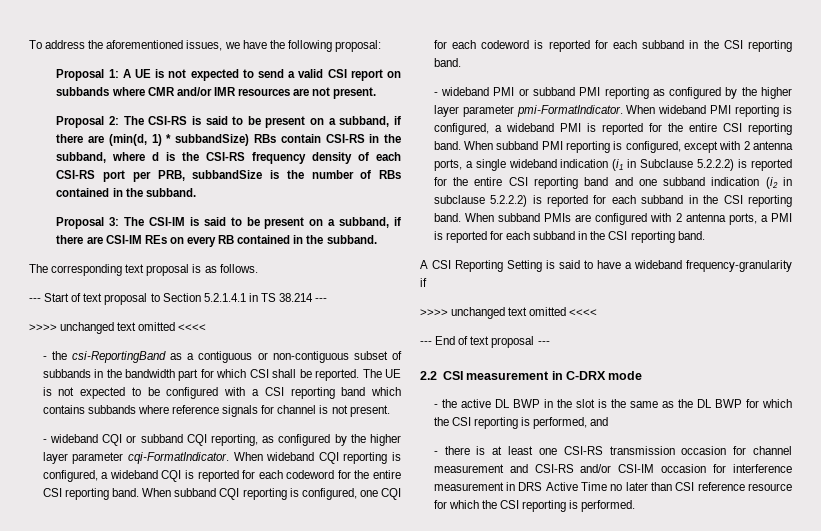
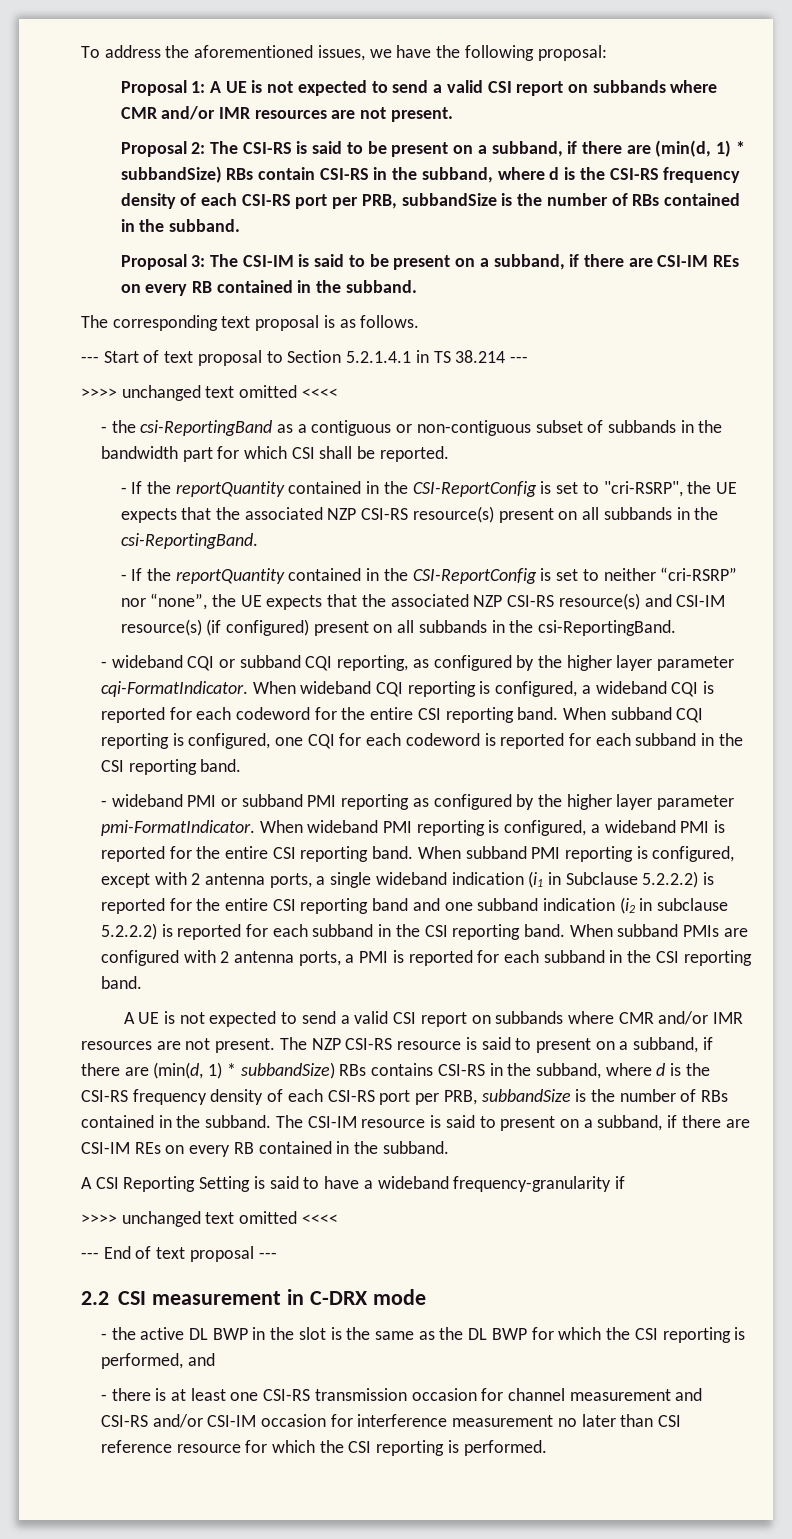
- - the csi-ReportingBand as a contiguous or non-contiguous subset of subbands in the bandwidth part for which CSI shall be reported. The UE is not expected to be configured with a CSI reporting band which contains subbands where reference signals for channel is not present.
+ - the csi-ReportingBand as a contiguous or non-contiguous subset of subbands in the bandwidth part for which CSI shall be reported.
+ - If the reportQuantity contained in the CSI-ReportConfig is set to "cri-RSRP", the UE expects that the associated NZP CSI-RS resource(s) present on all subbands in the csi-ReportingBand.
+ - If the reportQuantity contained in the CSI-ReportConfig is set to neither “cri-RSRP” nor “none”, the UE expects that the associated NZP CSI-RS resource(s) and CSI-IM resource(s) (if configured) present on all subbands in the csi-ReportingBand.
+ A UE is not expected to send a valid CSI report on subbands where CMR and/or IMR resources are not present. The NZP CSI-RS resource is said to present on a subband, if there are (min(d, 1) * subbandSize) RBs contains CSI-RS in the subband, where d is the CSI-RS frequency density of each CSI-RS port per PRB, subbandSize is the number of RBs contained in the subband. The CSI-IM resource is said to present on a subband, if there are CSI-IM REs on every RB contained in the subband.
- - there is at least one CSI-RS transmission occasion for channel measurement and CSI-RS and/or CSI-IM occasion for interference measurement in DRS Active Time no later than CSI reference resource for which the CSI reporting is performed.
+ - there is at least one CSI-RS transmission occasion for channel measurement and CSI-RS and/or CSI-IM occasion for interference measurement no later than CSI reference resource for which the CSI reporting is performed.

